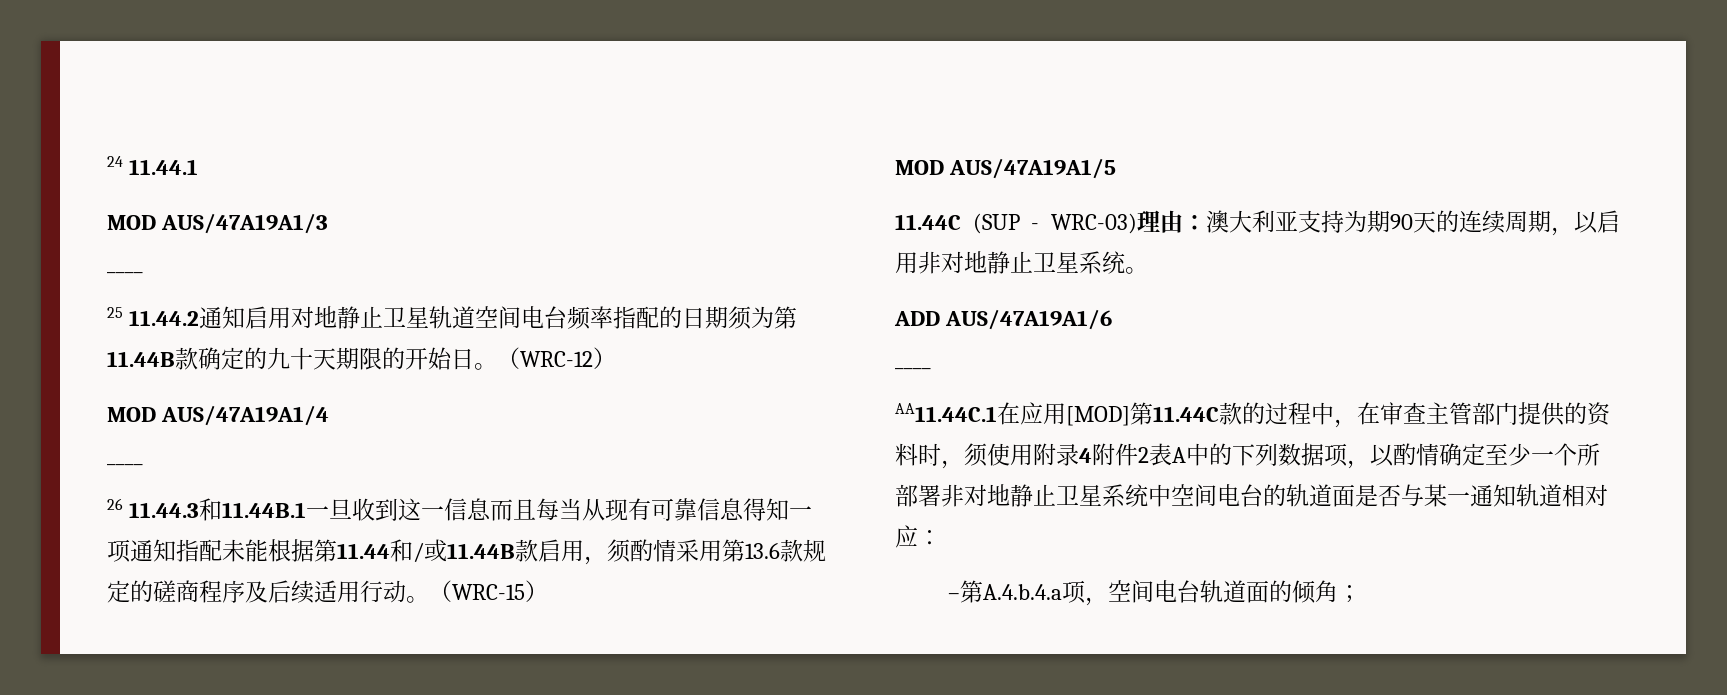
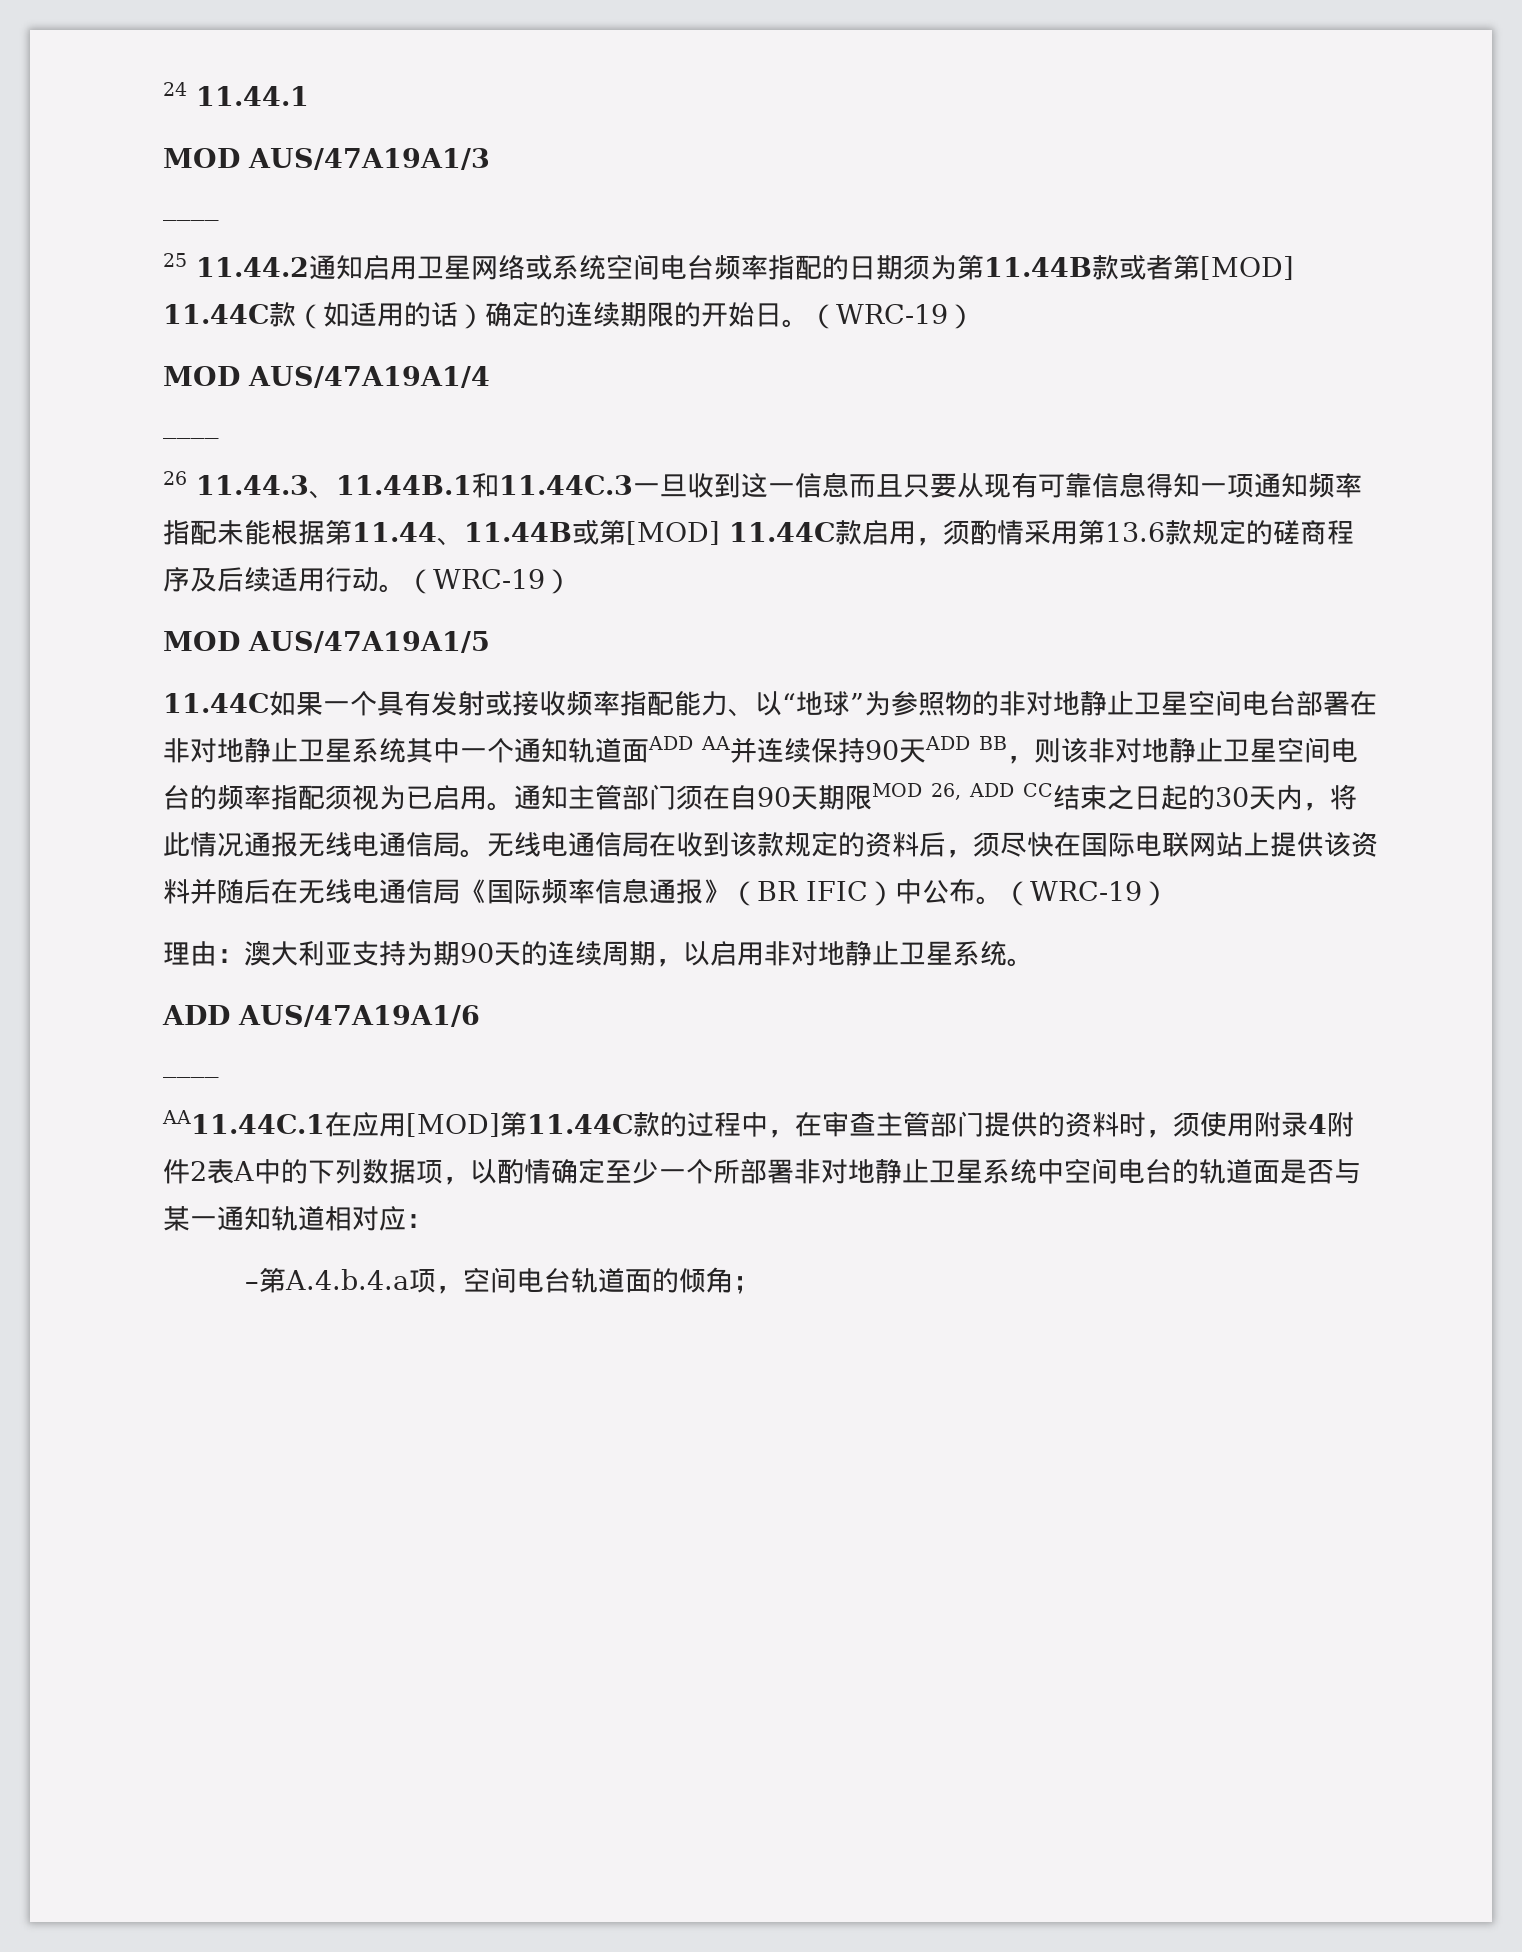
- 25 11.44.2通知启用对地静止卫星轨道空间电台频率指配的日期须为第11.44B款确定的九十天期限的开始日。（WRC-12）
+ 25 11.44.2通知启用卫星网络或系统空间电台频率指配的日期须为第11.44B款或者第[MOD] 11.44C款（如适用的话）确定的连续期限的开始日。（WRC-19）
- 26 11.44.3和11.44B.1一旦收到这一信息而且每当从现有可靠信息得知一项通知指配未能根据第11.44和/或11.44B款启用，须酌情采用第13.6款规定的磋商程序及后续适用行动。（WRC-15）
+ 26 11.44.3、11.44B.1和11.44C.3一旦收到这一信息而且只要从现有可靠信息得知一项通知频率指配未能根据第11.44、11.44B或第[MOD] 11.44C款启用，须酌情采用第13.6款规定的磋商程序及后续适用行动。（WRC-19）
- 11.44C (SUP - WRC-03)理由：澳大利亚支持为期90天的连续周期，以启用非对地静止卫星系统。
+ 11.44C如果一个具有发射或接收频率指配能力、以“地球”为参照物的非对地静止卫星空间电台部署在非对地静止卫星系统其中一个通知轨道面ADD AA并连续保持90天ADD BB，则该非对地静止卫星空间电台的频率指配须视为已启用。通知主管部门须在自90天期限MOD 26, ADD CC结束之日起的30天内，将此情况通报无线电通信局。无线电通信局在收到该款规定的资料后，须尽快在国际电联网站上提供该资料并随后在无线电通信局《国际频率信息通报》（BR IFIC）中公布。（WRC-19）
+ 理由：澳大利亚支持为期90天的连续周期，以启用非对地静止卫星系统。

